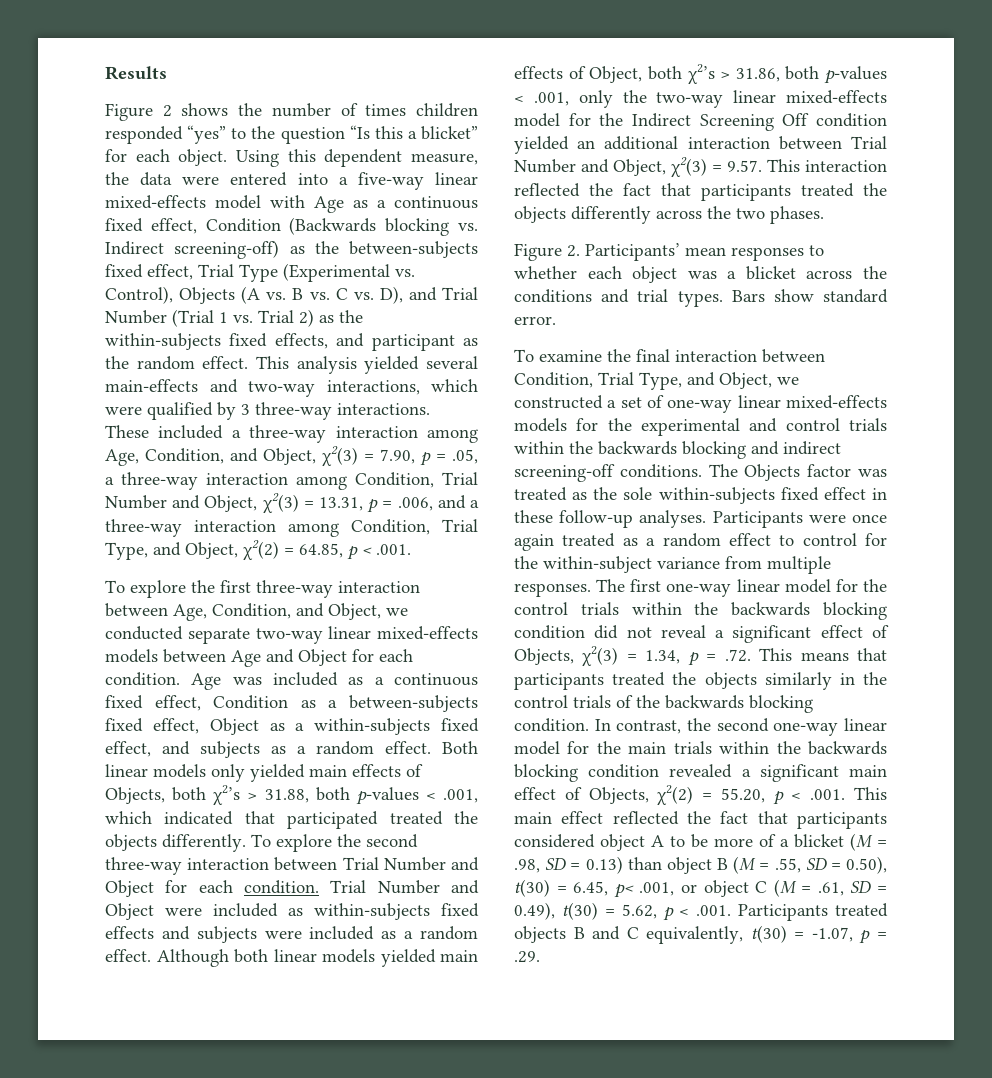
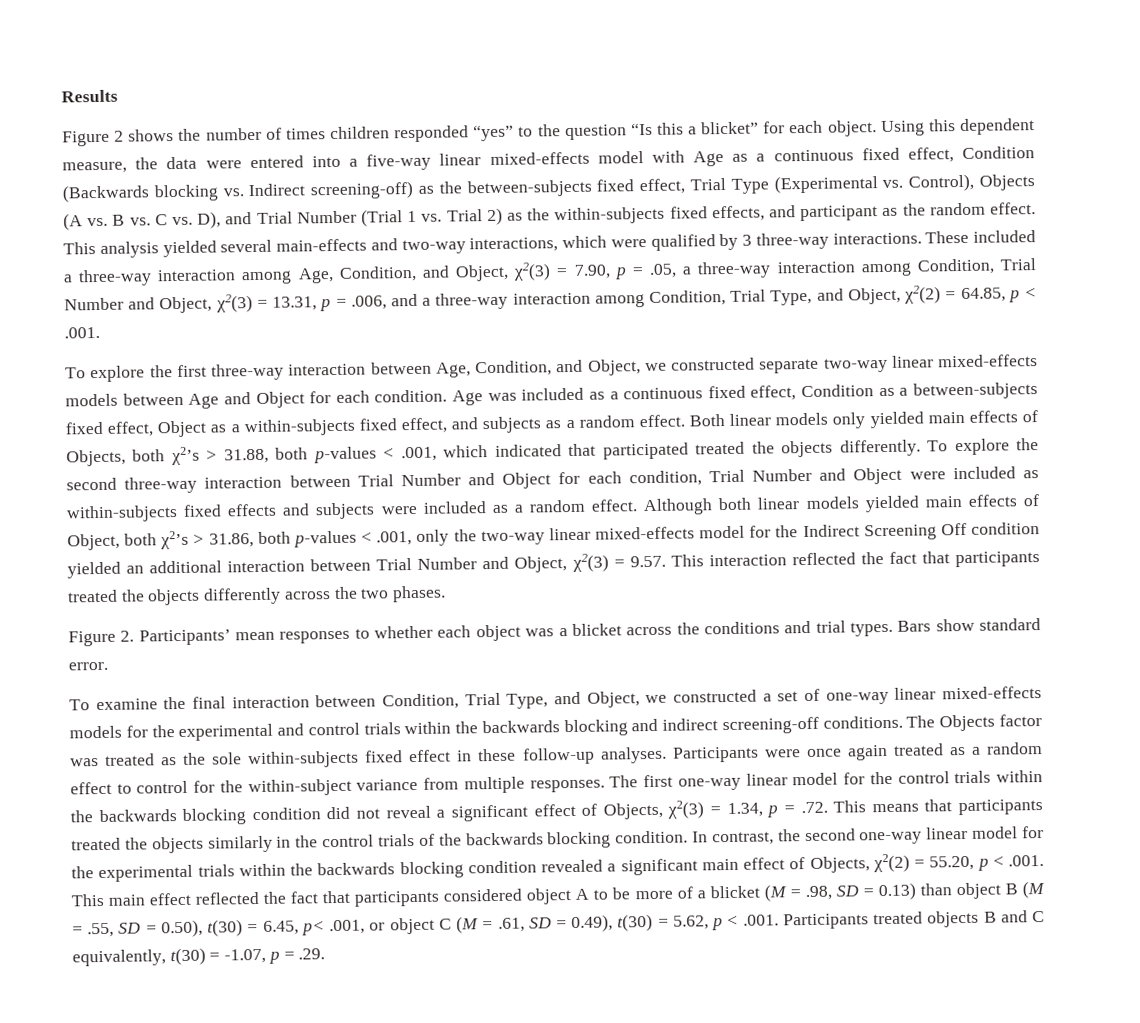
- To explore the first three-way interaction between Age, Condition, and Object, we conducted separate two-way linear mixed-effects models between Age and Object for each condition.
+ To explore the first three-way interaction between Age, Condition, and Object, we constructed separate two-way linear mixed-effects models between Age and Object for each condition.
- To explore the second three-way interaction between Trial Number and Object for each condition. Trial Number and Object were included as within-subjects fixed effects and subjects were included as a random effect.
+ To explore the second three-way interaction between Trial Number and Object for each condition, Trial Number and Object were included as within-subjects fixed effects and subjects were included as a random effect.
- In contrast, the second one-way linear model for the main trials within the backwards blocking condition revealed a significant main effect of Objects, χ2(2) = 55.20, p < .001. This main effect reflected the fact that participants considered object A to be more of a blicket (M = .98, SD = 0.13) than object B (M = .55, SD = 0.50), t(30) = 6.45, p< .001, or object C (M = .61, SD = 0.49), t(30) = 5.62, p < .001. Participants treated objects B and C equivalently, t(30) = -1.07, p = .29.
+ In contrast, the second one-way linear model for the experimental trials within the backwards blocking condition revealed a significant main effect of Objects, χ2(2) = 55.20, p < .001. This main effect reflected the fact that participants considered object A to be more of a blicket (M = .98, SD = 0.13) than object B (M = .55, SD = 0.50), t(30) = 6.45, p< .001, or object C (M = .61, SD = 0.49), t(30) = 5.62, p < .001. Participants treated objects B and C equivalently, t(30) = -1.07, p = .29.

